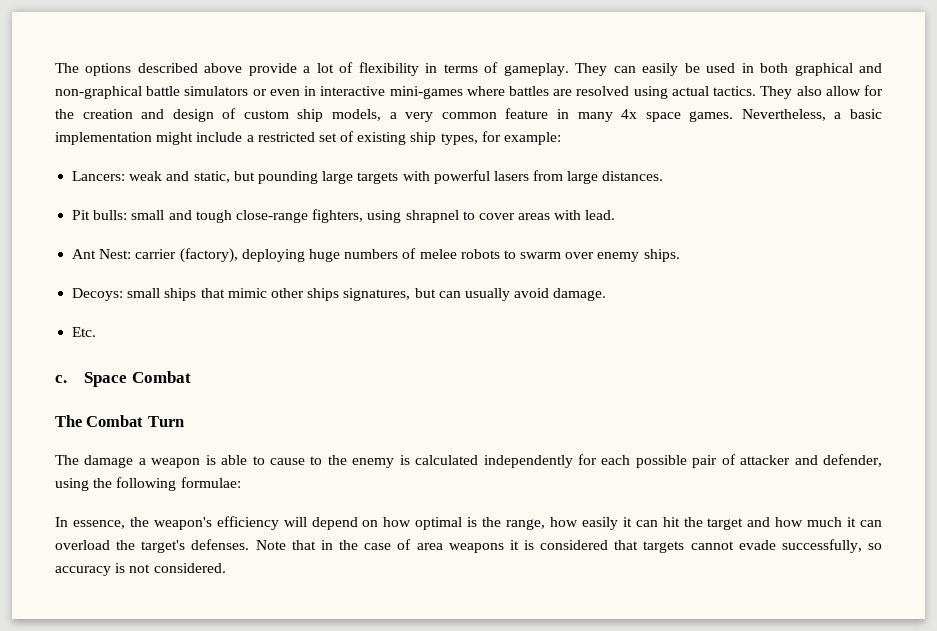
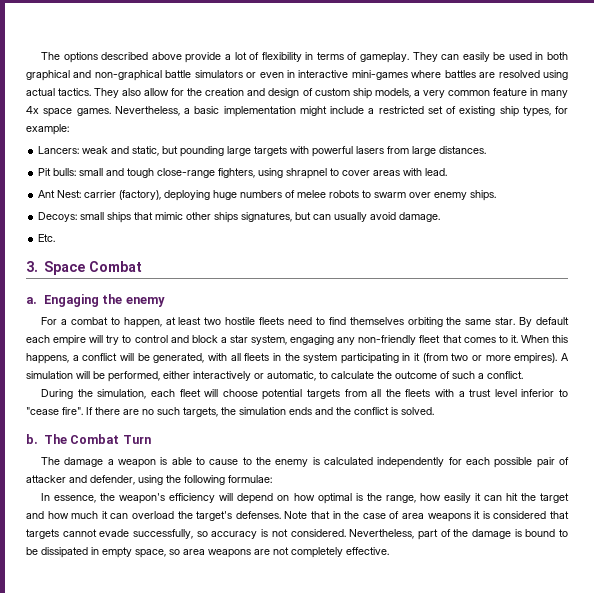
- c. Space Combat
+ 3. Space Combat
+ a. Engaging the enemy
+ For a combat to happen, at least two hostile fleets need to find themselves orbiting the same star. By default each empire will try to control and block a star system, engaging any non-friendly fleet that comes to it. When this happens, a conflict will be generated, with all fleets in the system participating in it (from two or more empires). A simulation will be performed, either interactively or automatic, to calculate the outcome of such a conflict.
+ During the simulation, each fleet will choose potential targets from all the fleets with a trust level inferior to "cease fire". If there are no such targets, the simulation ends and the conflict is solved.
+ b.
+ Nevertheless, part of the damage is bound to be dissipated in empty space, so area weapons are not completely effective.

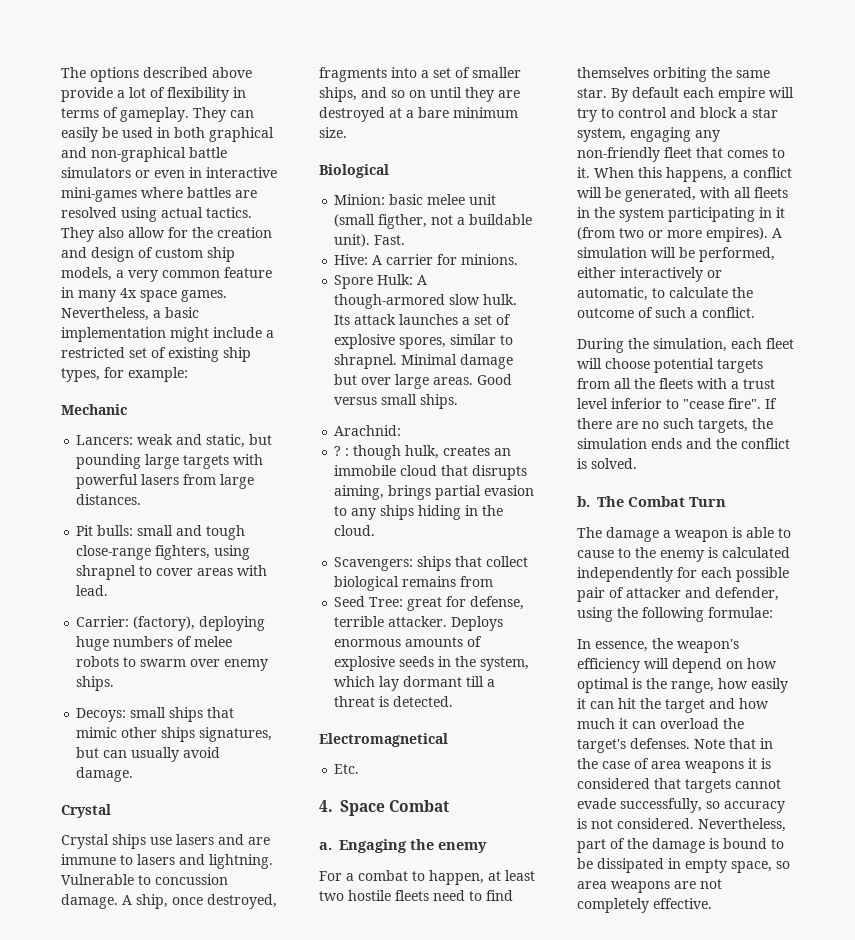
+ Mechanic
- Ant Nest: carrier (factory), deploying huge numbers of melee robots to swarm over enemy ships.
+ Carrier: (factory), deploying huge numbers of melee robots to swarm over enemy ships.
  Decoys: small ships that mimic other ships signatures, but can usually avoid damage.
+ Crystal
+ Crystal ships use lasers and are immune to lasers and lightning. Vulnerable to concussion damage. A ship, once destroyed, fragments into a set of smaller ships, and so on until they are destroyed at a bare minimum size.
+ Biological
+ Minion: basic melee unit (small figther, not a buildable unit). Fast.
+ Hive: A carrier for minions.
+ Spore Hulk: A though-armored slow hulk. Its attack launches a set of explosive spores, similar to shrapnel. Minimal damage but over large areas. Good versus small ships.
+ Arachnid:
+ ? : though hulk, creates an immobile cloud that disrupts aiming, brings partial evasion to any ships hiding in the cloud.
+ Scavengers: ships that collect biological remains from
+ Seed Tree: great for defense, terrible attacker. Deploys enormous amounts of explosive seeds in the system, which lay dormant till a threat is detected.
+ Electromagnetical
- 3. Space Combat
+ 4. Space Combat

